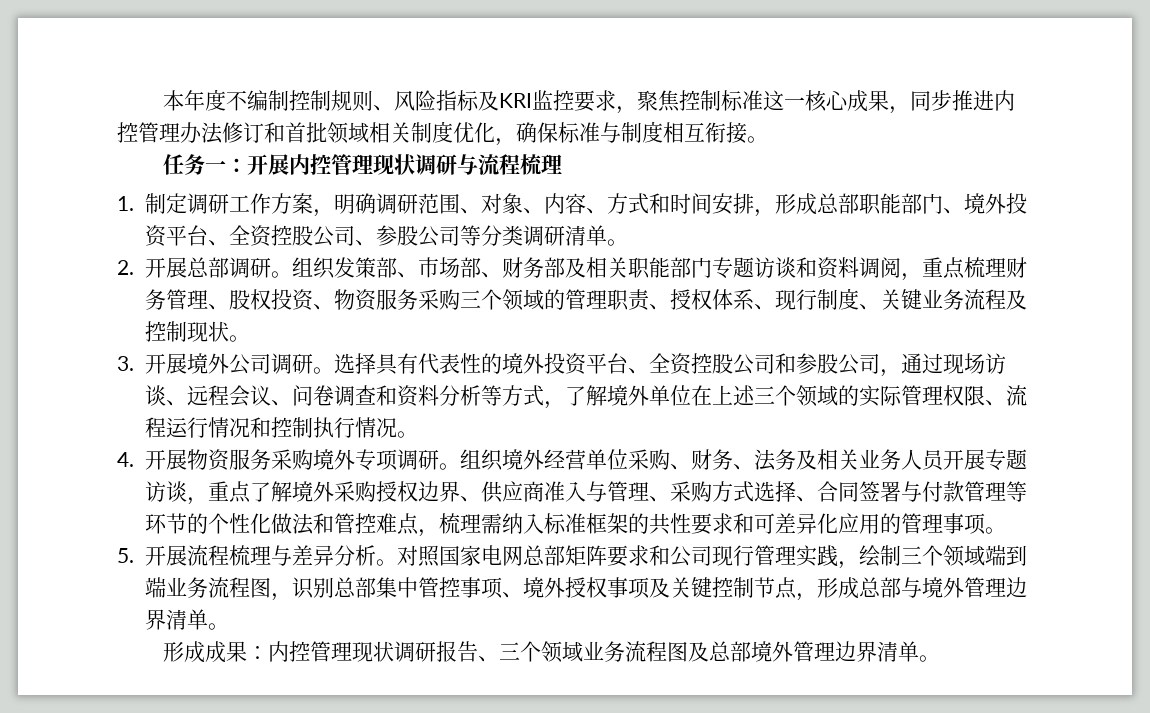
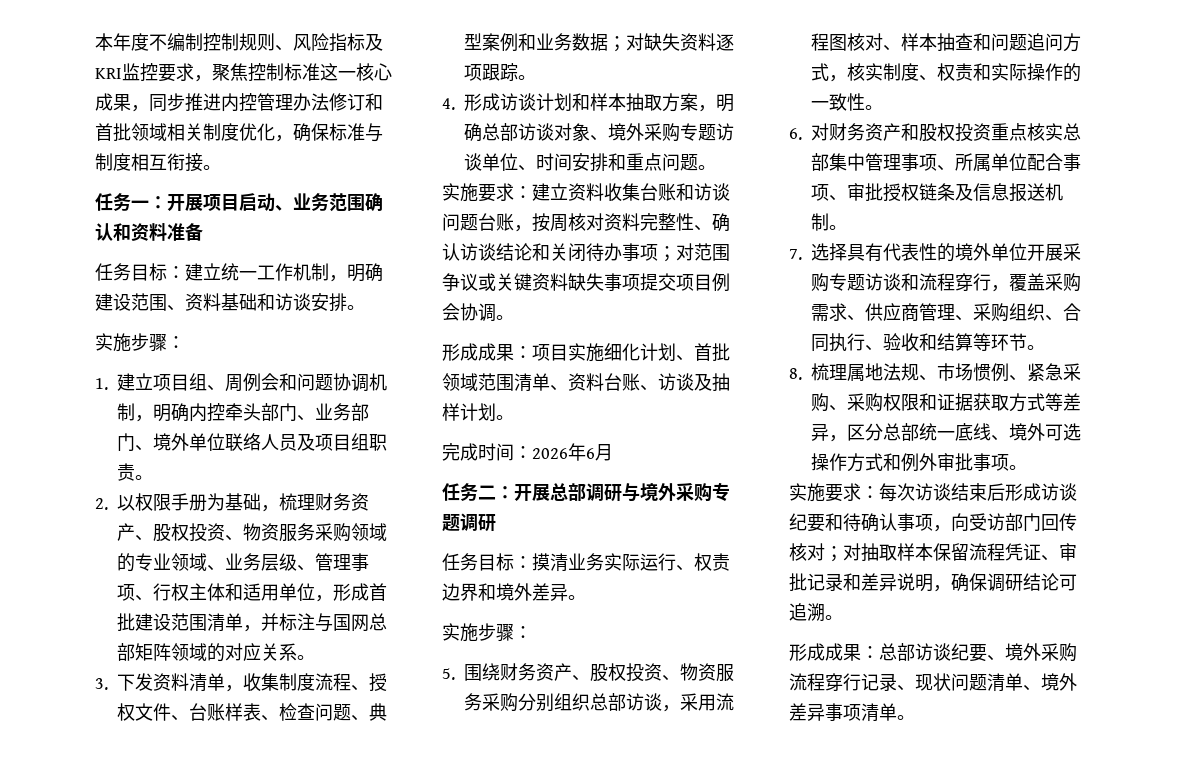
- 任务一：开展内控管理现状调研与流程梳理
- 1.制定调研工作方案，明确调研范围、对象、内容、方式和时间安排，形成总部职能部门、境外投资平台、全资控股公司、参股公司等分类调研清单。
- 2.开展总部调研。组织发策部、市场部、财务部及相关职能部门专题访谈和资料调阅，重点梳理财务管理、股权投资、物资服务采购三个领域的管理职责、授权体系、现行制度、关键业务流程及控制现状。
- 3.开展境外公司调研。选择具有代表性的境外投资平台、全资控股公司和参股公司，通过现场访谈、远程会议、问卷调查和资料分析等方式，了解境外单位在上述三个领域的实际管理权限、流程运行情况和控制执行情况。
- 4.开展物资服务采购境外专项调研。组织境外经营单位采购、财务、法务及相关业务人员开展专题访谈，重点了解境外采购授权边界、供应商准入与管理、采购方式选择、合同签署与付款管理等环节的个性化做法和管控难点，梳理需纳入标准框架的共性要求和可差异化应用的管理事项。
- 5.开展流程梳理与差异分析。对照国家电网总部矩阵要求和公司现行管理实践，绘制三个领域端到端业务流程图，识别总部集中管控事项、境外授权事项及关键控制节点，形成总部与境外管理边界清单。
- 形成成果：内控管理现状调研报告、三个领域业务流程图及总部境外管理边界清单。
+ 任务一：开展项目启动、业务范围确认和资料准备
+ 任务目标：建立统一工作机制，明确建设范围、资料基础和访谈安排。
+ 实施步骤：
+ 1.建立项目组、周例会和问题协调机制，明确内控牵头部门、业务部门、境外单位联络人员及项目组职责。
+ 2.以权限手册为基础，梳理财务资产、股权投资、物资服务采购领域的专业领域、业务层级、管理事项、行权主体和适用单位，形成首批建设范围清单，并标注与国网总部矩阵领域的对应关系。
+ 3.下发资料清单，收集制度流程、授权文件、台账样表、检查问题、典型案例和业务数据；对缺失资料逐项跟踪。
+ 4.形成访谈计划和样本抽取方案，明确总部访谈对象、境外采购专题访谈单位、时间安排和重点问题。
+ 实施要求：建立资料收集台账和访谈问题台账，按周核对资料完整性、确认访谈结论和关闭待办事项；对范围争议或关键资料缺失事项提交项目例会协调。
+ 形成成果：项目实施细化计划、首批领域范围清单、资料台账、访谈及抽样计划。
+ 完成时间：2026年6月
+ 任务二：开展总部调研与境外采购专题调研
+ 任务目标：摸清业务实际运行、权责边界和境外差异。
+ 实施步骤：
+ 5.围绕财务资产、股权投资、物资服务采购分别组织总部访谈，采用流程图核对、样本抽查和问题追问方式，核实制度、权责和实际操作的一致性。
+ 6.对财务资产和股权投资重点核实总部集中管理事项、所属单位配合事项、审批授权链条及信息报送机制。
+ 7.选择具有代表性的境外单位开展采购专题访谈和流程穿行，覆盖采购需求、供应商管理、采购组织、合同执行、验收和结算等环节。
+ 8.梳理属地法规、市场惯例、紧急采购、采购权限和证据获取方式等差异，区分总部统一底线、境外可选操作方式和例外审批事项。
+ 实施要求：每次访谈结束后形成访谈纪要和待确认事项，向受访部门回传核对；对抽取样本保留流程凭证、审批记录和差异说明，确保调研结论可追溯。
+ 形成成果：总部访谈纪要、境外采购流程穿行记录、现状问题清单、境外差异事项清单。

